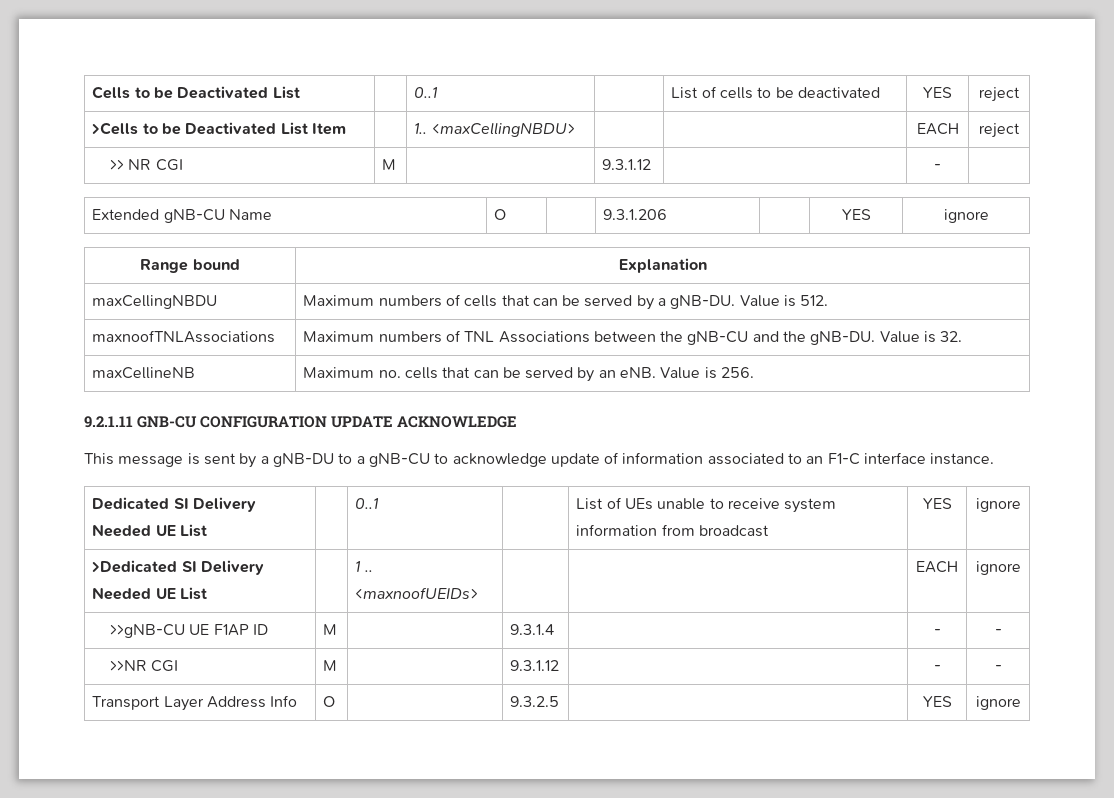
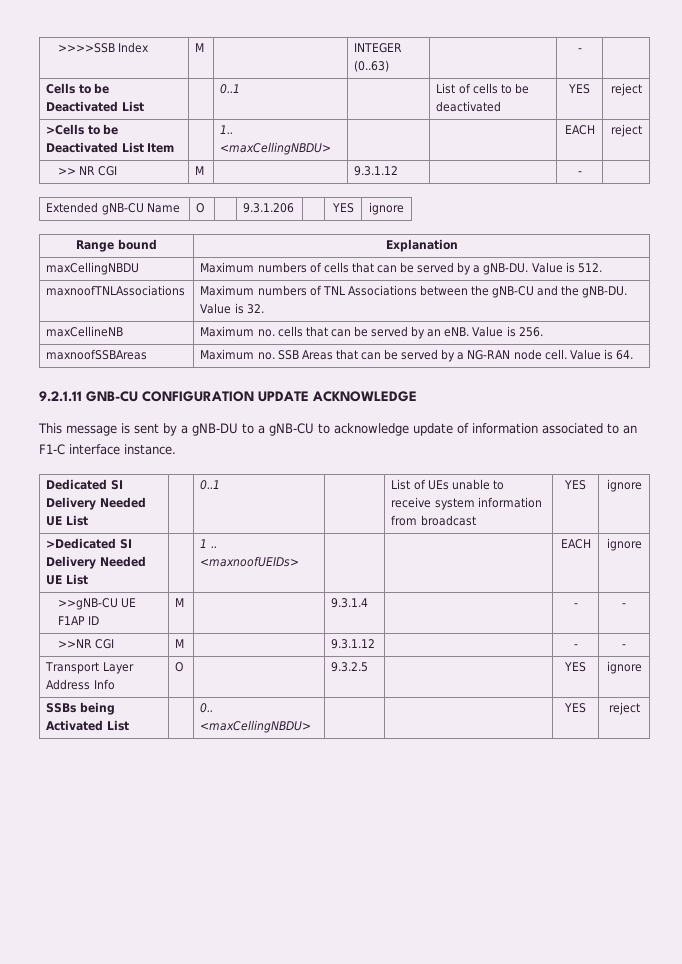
+ >>>>SSB Index | M | | INTEGER (0..63) | | - |
+ maxnoofSSBAreas | Maximum no. SSB Areas that can be served by a NG-RAN node cell. Value is 64.
+ SSBs being Activated List | | 0.. <maxCellingNBDU> | | | YES | reject

